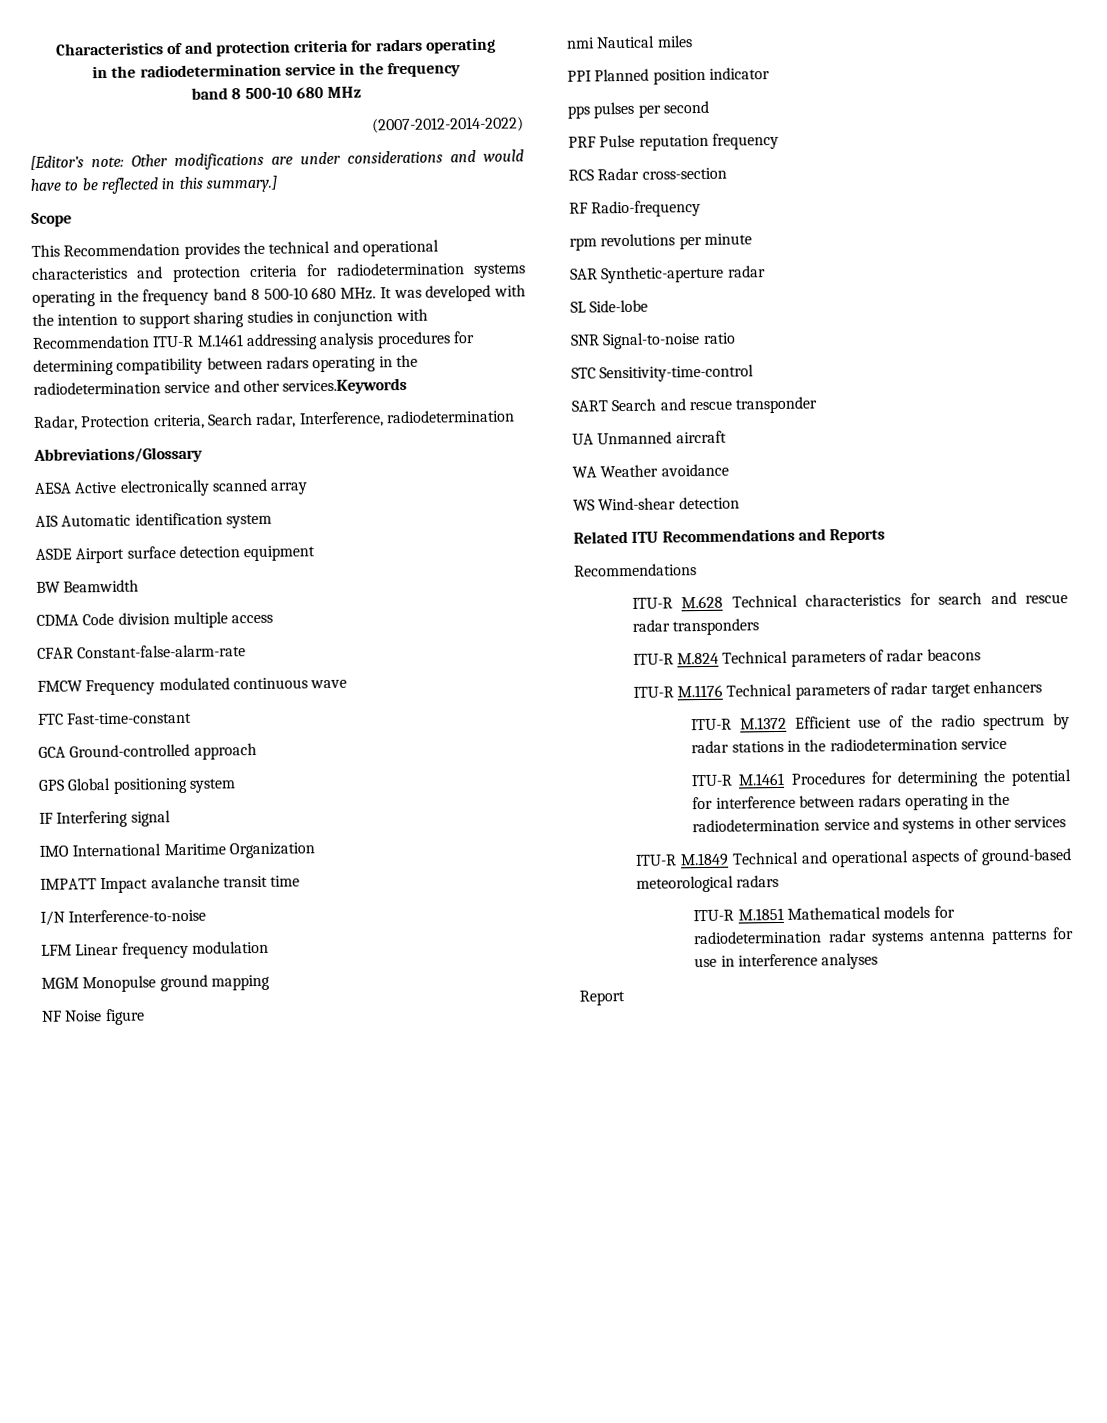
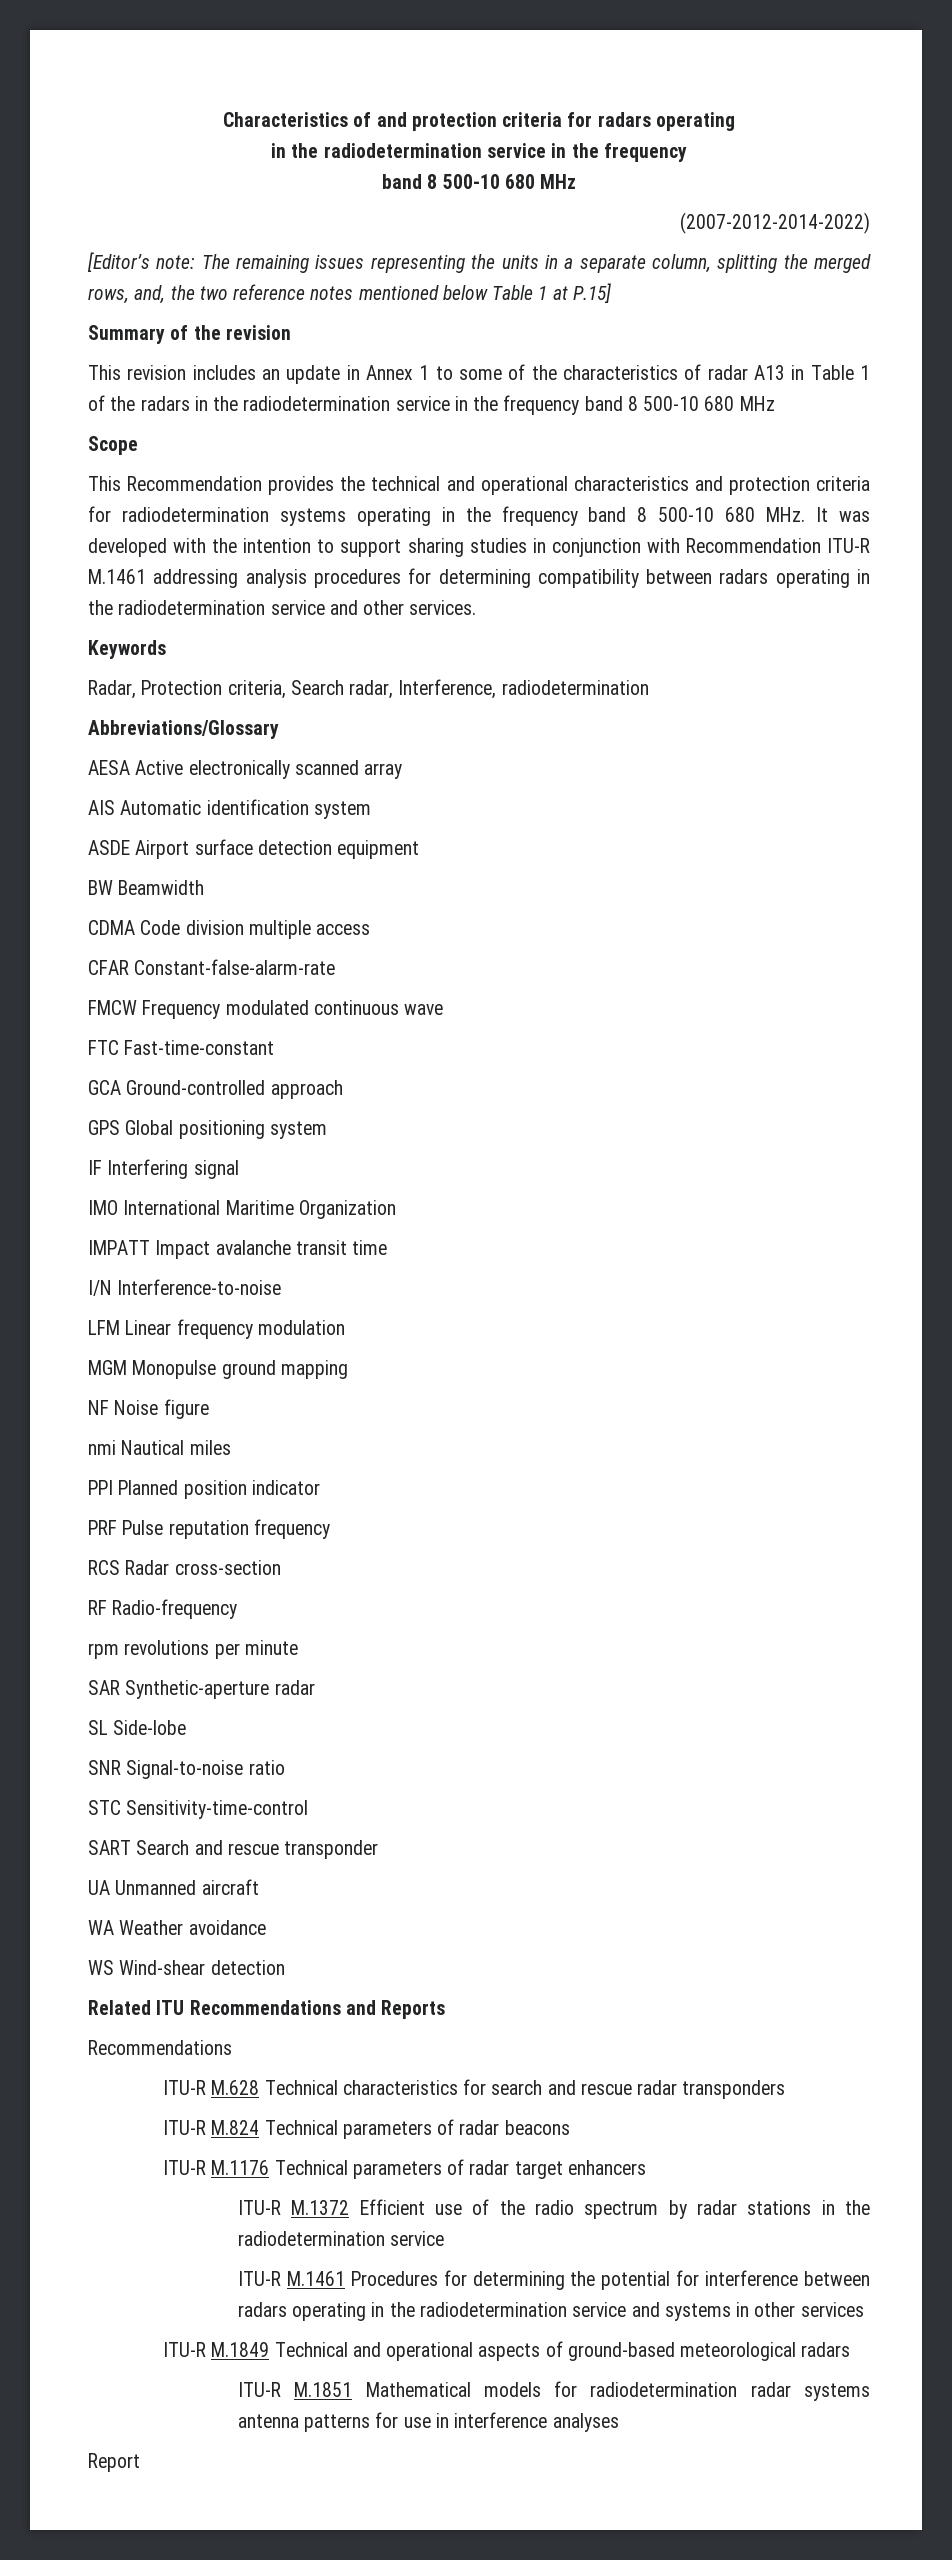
- [Editor’s note: Other modifications are under considerations and would have to be reflected in this summary.]
+ [Editor’s note: The remaining issues representing the units in a separate column, splitting the merged rows, and, the two reference notes mentioned below Table 1 at P.15]
+ Summary of the revision
+ This revision includes an update in Annex 1 to some of the characteristics of radar A13 in Table 1 of the radars in the radiodetermination service in the frequency band 8 500-10 680 MHz
- This Recommendation provides the technical and operational characteristics and protection criteria for radiodetermination systems operating in the frequency band 8 500-10 680 MHz. It was developed with the intention to support sharing studies in conjunction with Recommendation ITU-R M.1461 addressing analysis procedures for determining compatibility between radars operating in the radiodetermination service and other services.Keywords
+ This Recommendation provides the technical and operational characteristics and protection criteria for radiodetermination systems operating in the frequency band 8 500-10 680 MHz. It was developed with the intention to support sharing studies in conjunction with Recommendation ITU-R M.1461 addressing analysis procedures for determining compatibility between radars operating in the radiodetermination service and other services.
+ Keywords
- pps pulses per second

